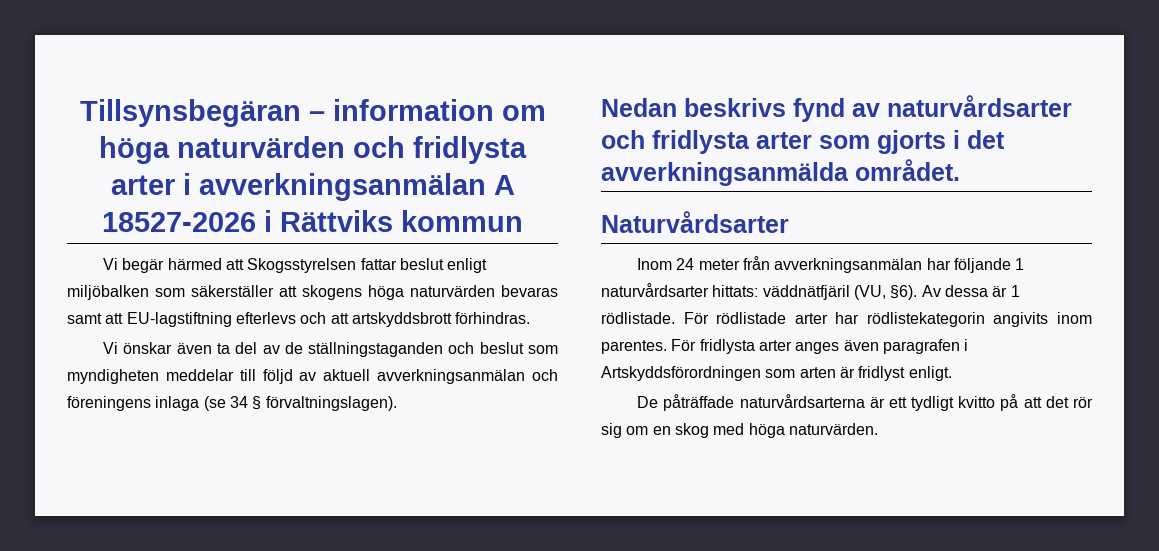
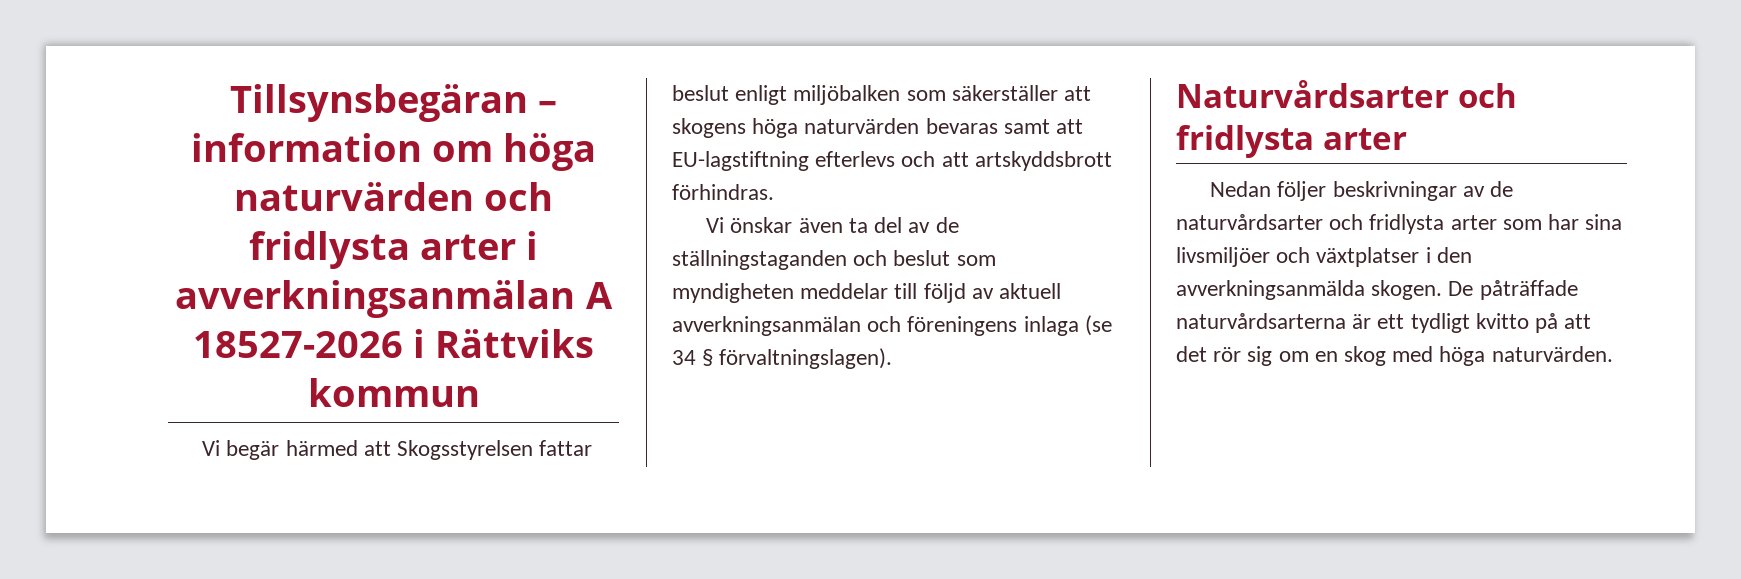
- Nedan beskrivs fynd av naturvårdsarter och fridlysta arter som gjorts i det avverkningsanmälda området.
- Naturvårdsarter
- Inom 24 meter från avverkningsanmälan har följande 1 naturvårdsarter hittats: väddnätfjäril (VU, §6). Av dessa är 1 rödlistade. För rödlistade arter har rödlistekategorin angivits inom parentes. För fridlysta arter anges även paragrafen i Artskyddsförordningen som arten är fridlyst enligt.
- De påträffade naturvårdsarterna är ett tydligt kvitto på att det rör sig om en skog med höga naturvärden.
+ Naturvårdsarter och fridlysta arter
+ Nedan följer beskrivningar av de naturvårdsarter och fridlysta arter som har sina livsmiljöer och växtplatser i den avverkningsanmälda skogen. De påträffade naturvårdsarterna är ett tydligt kvitto på att det rör sig om en skog med höga naturvärden.

